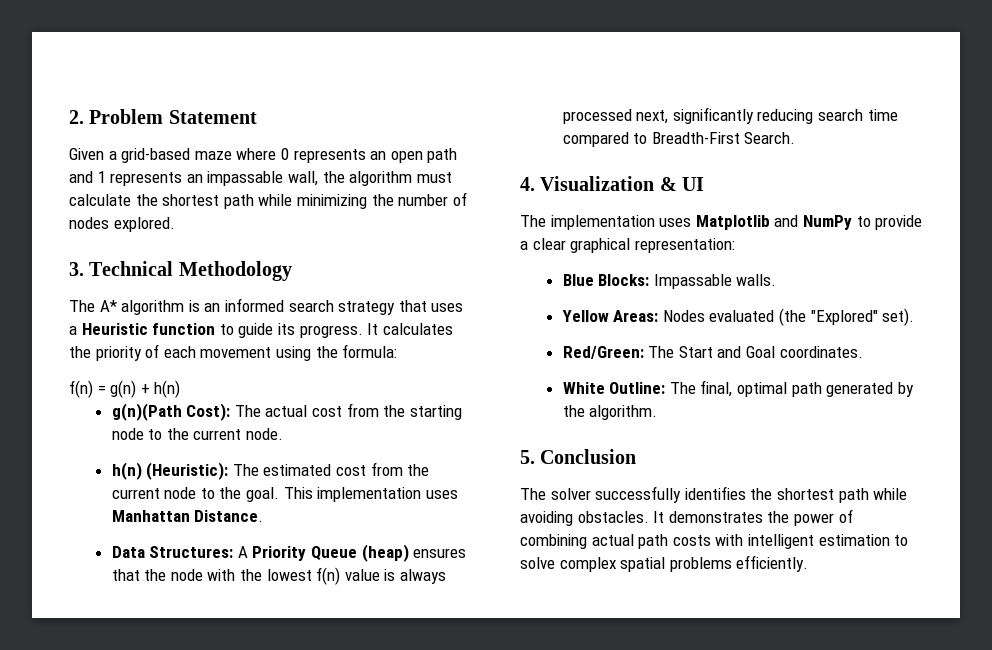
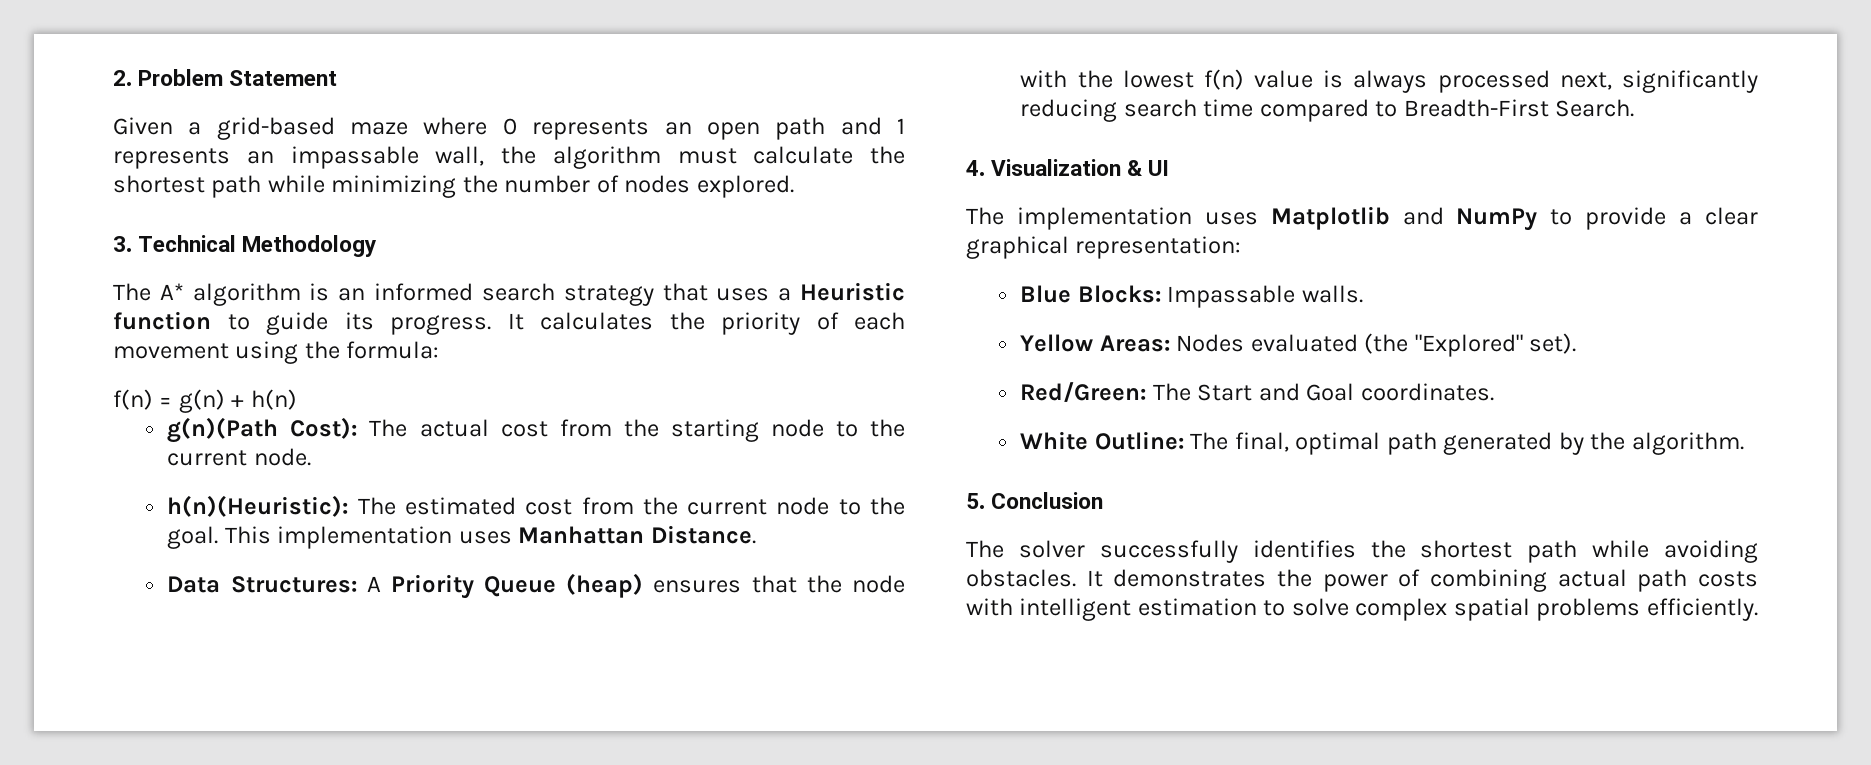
- h(n) (Heuristic): The estimated cost from the current node to the goal.
+ h(n)(Heuristic): The estimated cost from the current node to the goal.

